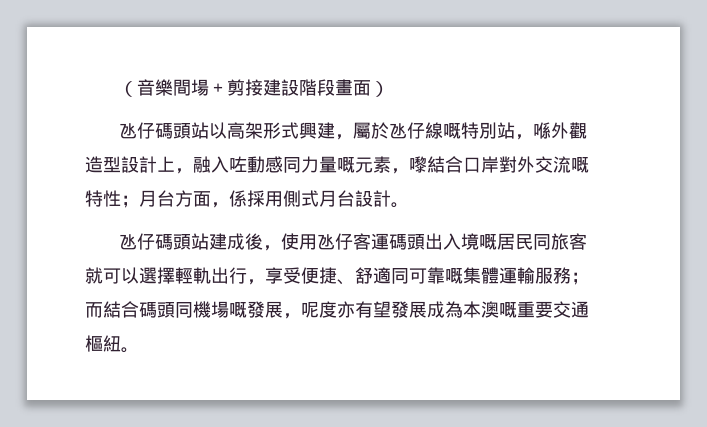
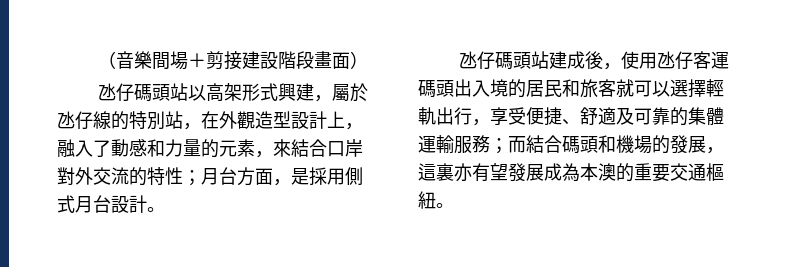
- 氹仔碼頭站以高架形式興建，屬於氹仔線嘅特別站，喺外觀造型設計上，融入咗動感同力量嘅元素，嚟結合口岸對外交流嘅特性；月台方面，係採用側式月台設計。
+ 氹仔碼頭站以高架形式興建，屬於氹仔線的特別站，在外觀造型設計上，融入了動感和力量的元素，來結合口岸對外交流的特性；月台方面，是採用側式月台設計。
- 氹仔碼頭站建成後，使用氹仔客運碼頭出入境嘅居民同旅客就可以選擇輕軌出行，享受便捷、舒適同可靠嘅集體運輸服務；而結合碼頭同機場嘅發展，呢度亦有望發展成為本澳嘅重要交通樞紐。
+ 氹仔碼頭站建成後，使用氹仔客運碼頭出入境的居民和旅客就可以選擇輕軌出行，享受便捷、舒適及可靠的集體運輸服務；而結合碼頭和機場的發展，這裏亦有望發展成為本澳的重要交通樞紐。

